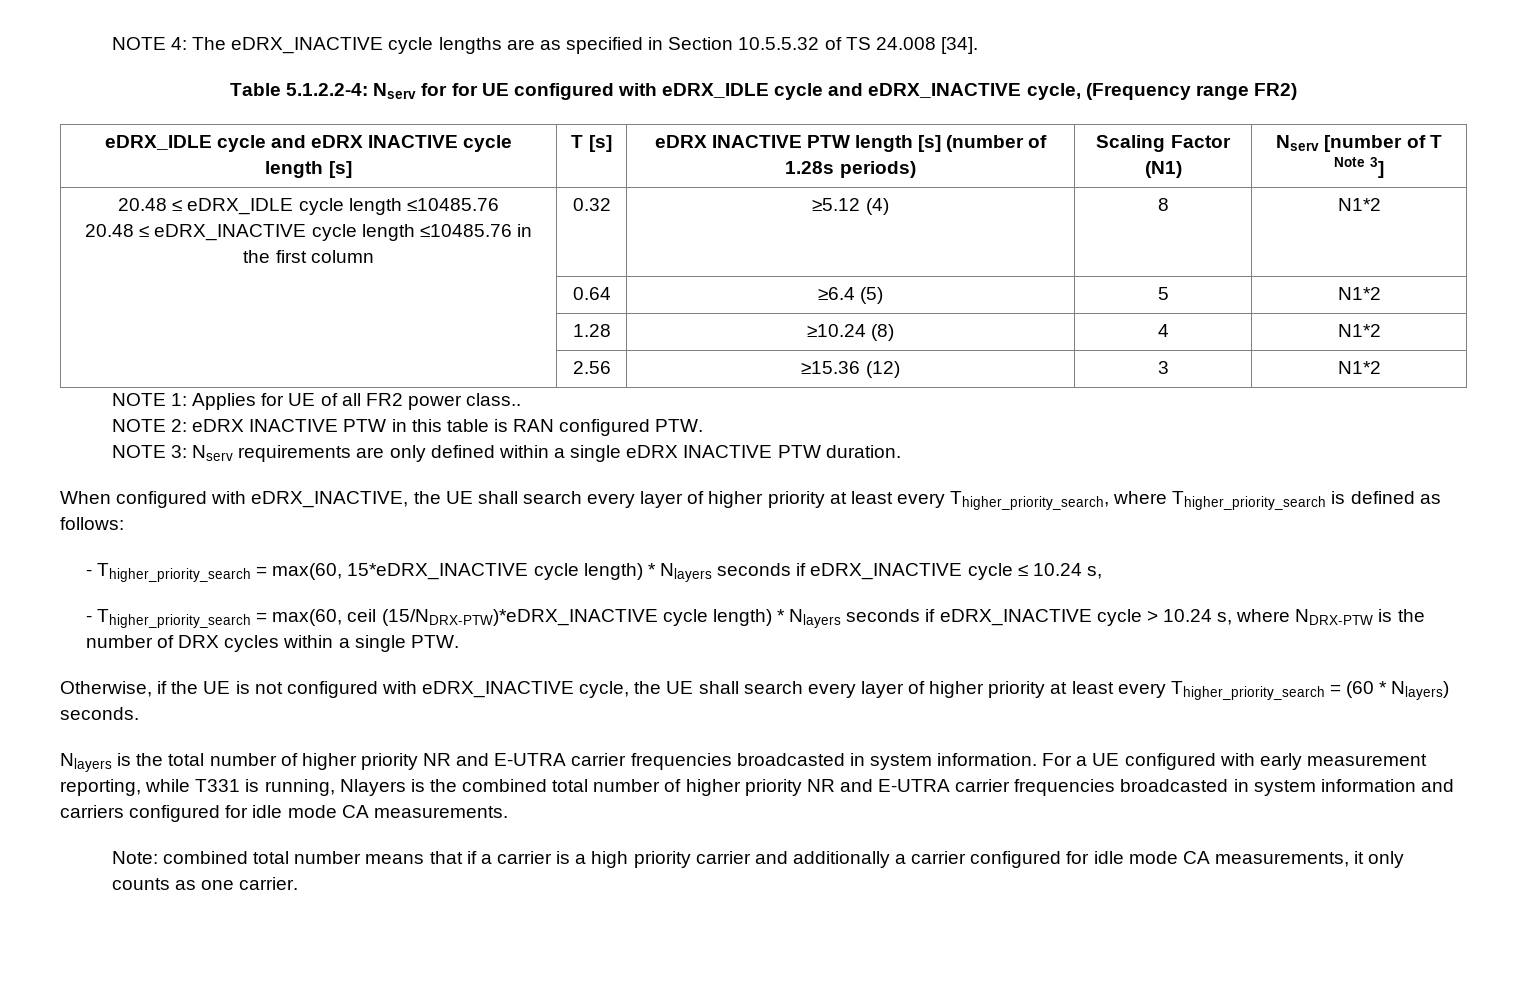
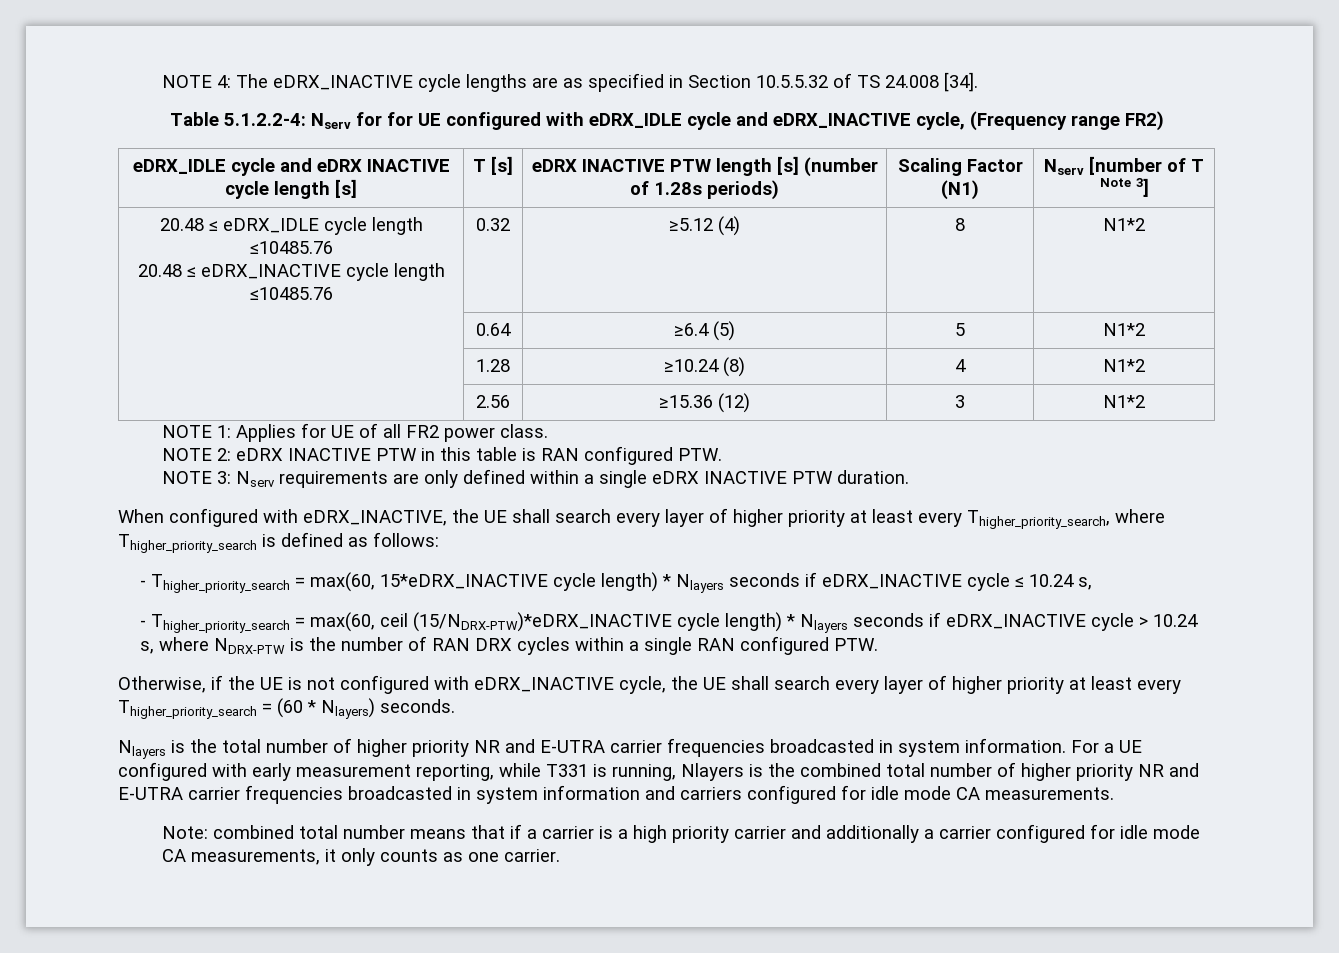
  20.48 ≤ eDRX_IDLE cycle length ≤10485.76
- 20.48 ≤ eDRX_INACTIVE cycle length ≤10485.76 in the first column | 0.32 | ≥5.12 (4) | 8 | N1*2
+ 20.48 ≤ eDRX_INACTIVE cycle length ≤10485.76 | 0.32 | ≥5.12 (4) | 8 | N1*2
- NOTE 1: Applies for UE of all FR2 power class..
+ NOTE 1: Applies for UE of all FR2 power class.
- - Thigher_priority_search = max(60, ceil (15/NDRX-PTW)*eDRX_INACTIVE cycle length) * Nlayers seconds if eDRX_INACTIVE cycle > 10.24 s, where NDRX-PTW is the number of DRX cycles within a single PTW.
+ - Thigher_priority_search = max(60, ceil (15/NDRX-PTW)*eDRX_INACTIVE cycle length) * Nlayers seconds if eDRX_INACTIVE cycle > 10.24 s, where NDRX-PTW is the number of RAN DRX cycles within a single RAN configured PTW.

